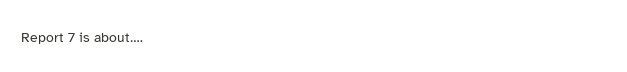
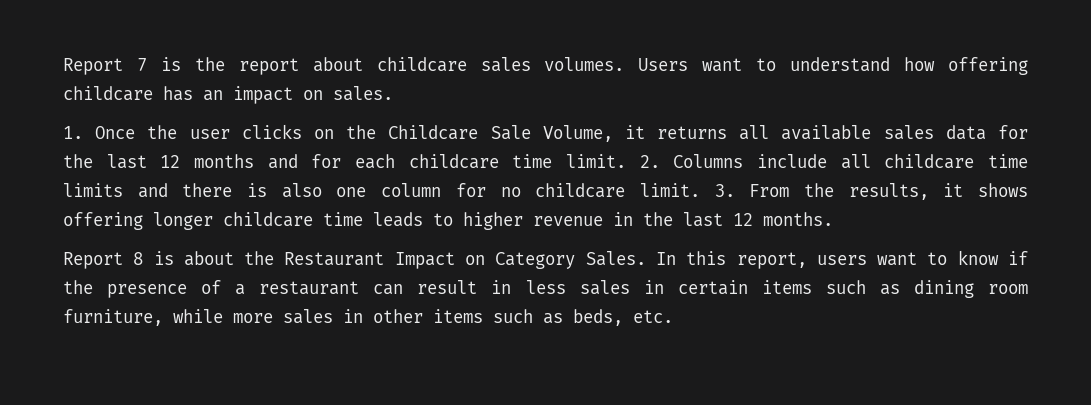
- Report 7 is about….
+ Report 7 is the report about childcare sales volumes. Users want to understand how offering childcare has an impact on sales.
+ 1. Once the user clicks on the Childcare Sale Volume, it returns all available sales data for the last 12 months and for each childcare time limit. 2. Columns include all childcare time limits and there is also one column for no childcare limit. 3. From the results, it shows offering longer childcare time leads to higher revenue in the last 12 months.
+ Report 8 is about the Restaurant Impact on Category Sales. In this report, users want to know if the presence of a restaurant can result in less sales in certain items such as dining room furniture, while more sales in other items such as beds, etc.

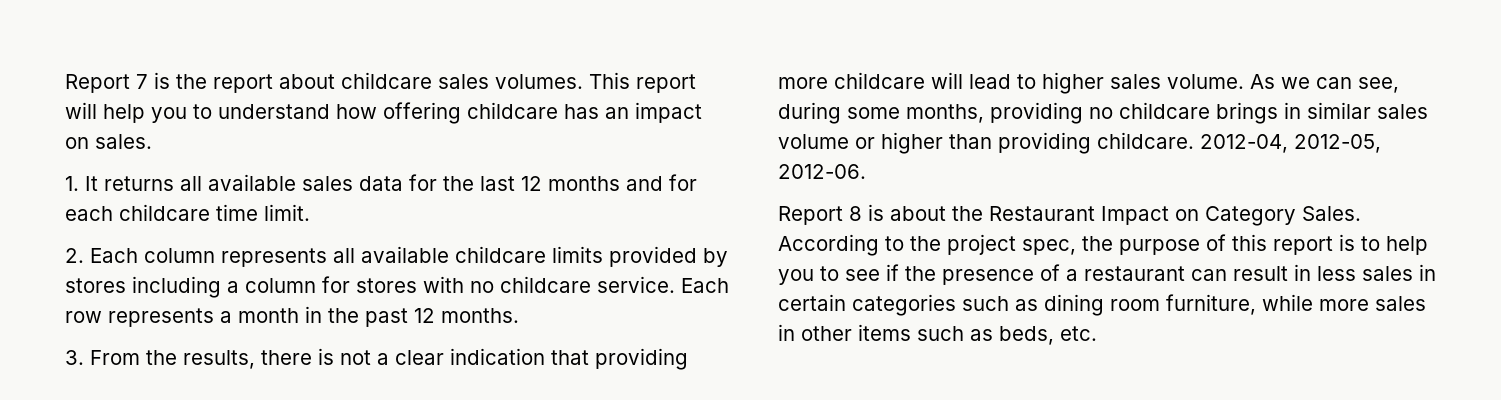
- Users want to understand how offering childcare has an impact on sales.
+ This report will help you to understand how offering childcare has an impact on sales.
- 1. Once the user clicks on the Childcare Sale Volume, it returns all available sales data for the last 12 months and for each childcare time limit. 2. Columns include all childcare time limits and there is also one column for no childcare limit. 3. From the results, it shows offering longer childcare time leads to higher revenue in the last 12 months.
+ 1. It returns all available sales data for the last 12 months and for each childcare time limit.
+ 2. Each column represents all available childcare limits provided by stores including a column for stores with no childcare service. Each row represents a month in the past 12 months.
+ 3. From the results, there is not a clear indication that providing more childcare will lead to higher sales volume. As we can see, during some months, providing no childcare brings in similar sales volume or higher than providing childcare. 2012-04, 2012-05, 2012-06.
- In this report, users want to know if the presence of a restaurant can result in less sales in certain items such as dining room furniture, while more sales in other items such as beds, etc.
+ According to the project spec, the purpose of this report is to help you to see if the presence of a restaurant can result in less sales in certain categories such as dining room furniture, while more sales in other items such as beds, etc.

